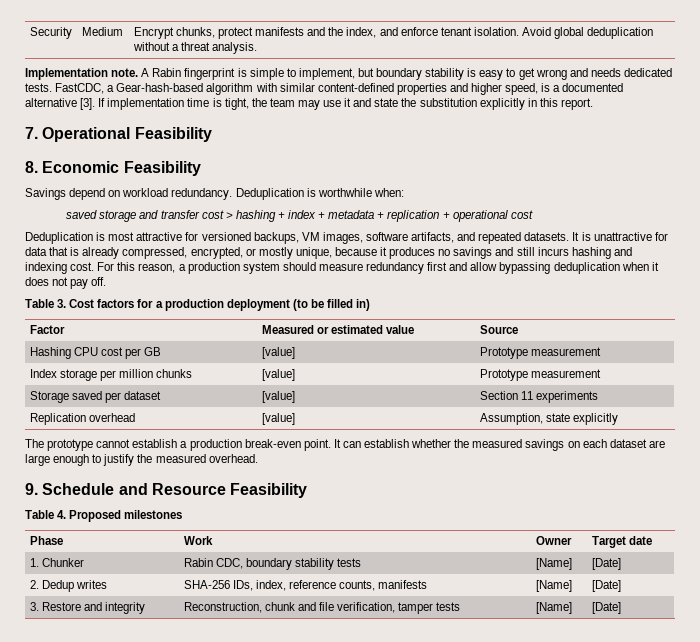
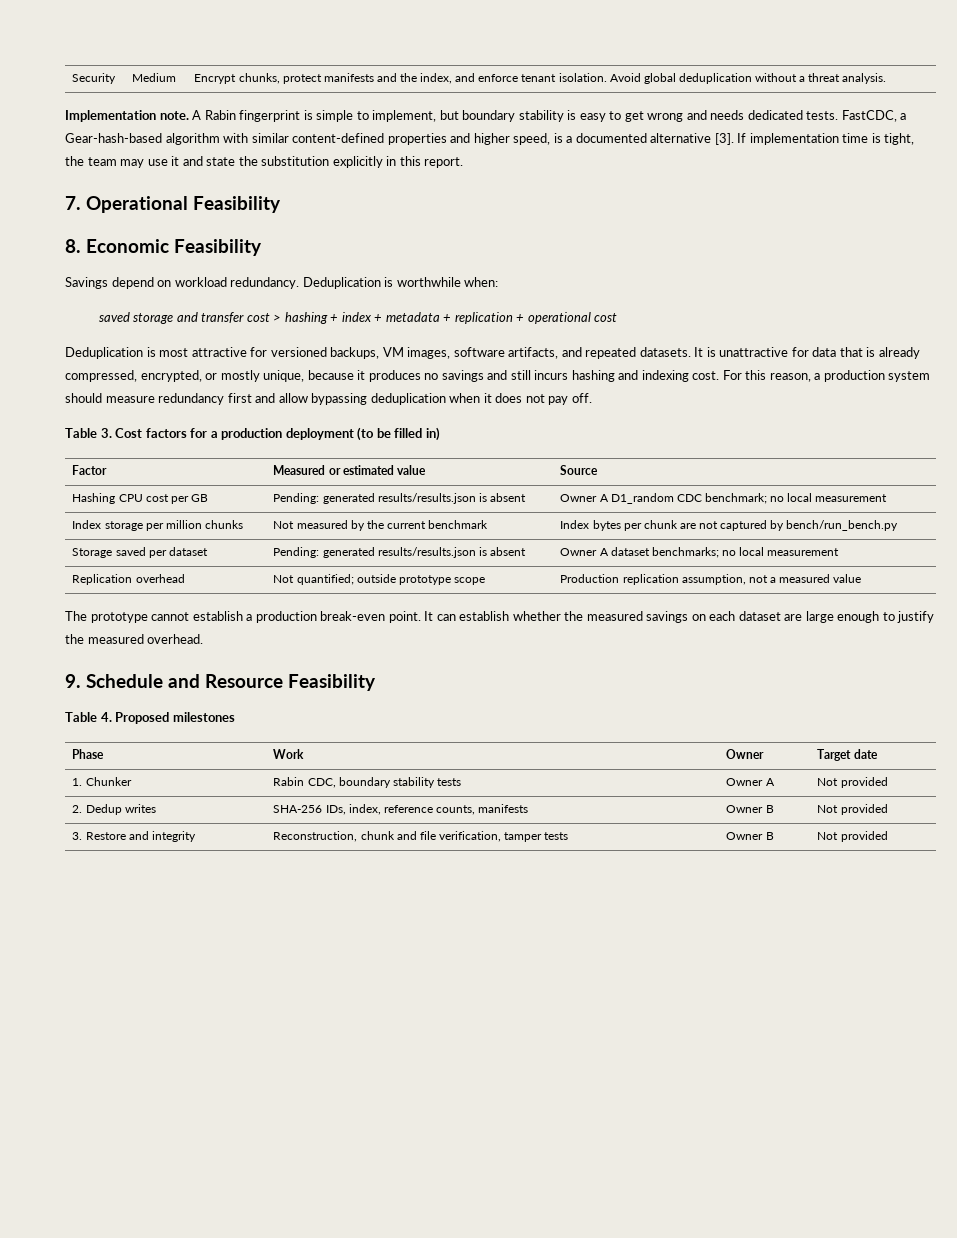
- Hashing CPU cost per GB | [value] | Prototype measurement
+ Hashing CPU cost per GB | Pending: generated results/results.json is absent | Owner A D1_random CDC benchmark; no local measurement
- Index storage per million chunks | [value] | Prototype measurement
- Storage saved per dataset | [value] | Section 11 experiments
- Replication overhead | [value] | Assumption, state explicitly
+ Index storage per million chunks | Not measured by the current benchmark | Index bytes per chunk are not captured by bench/run_bench.py
+ Storage saved per dataset | Pending: generated results/results.json is absent | Owner A dataset benchmarks; no local measurement
+ Replication overhead | Not quantified; outside prototype scope | Production replication assumption, not a measured value
- 1. Chunker | Rabin CDC, boundary stability tests | [Name] | [Date]
+ 1. Chunker | Rabin CDC, boundary stability tests | Owner A | Not provided
- 2. Dedup writes | SHA-256 IDs, index, reference counts, manifests | [Name] | [Date]
+ 2. Dedup writes | SHA-256 IDs, index, reference counts, manifests | Owner B | Not provided
- 3. Restore and integrity | Reconstruction, chunk and file verification, tamper tests | [Name] | [Date]
+ 3. Restore and integrity | Reconstruction, chunk and file verification, tamper tests | Owner B | Not provided

